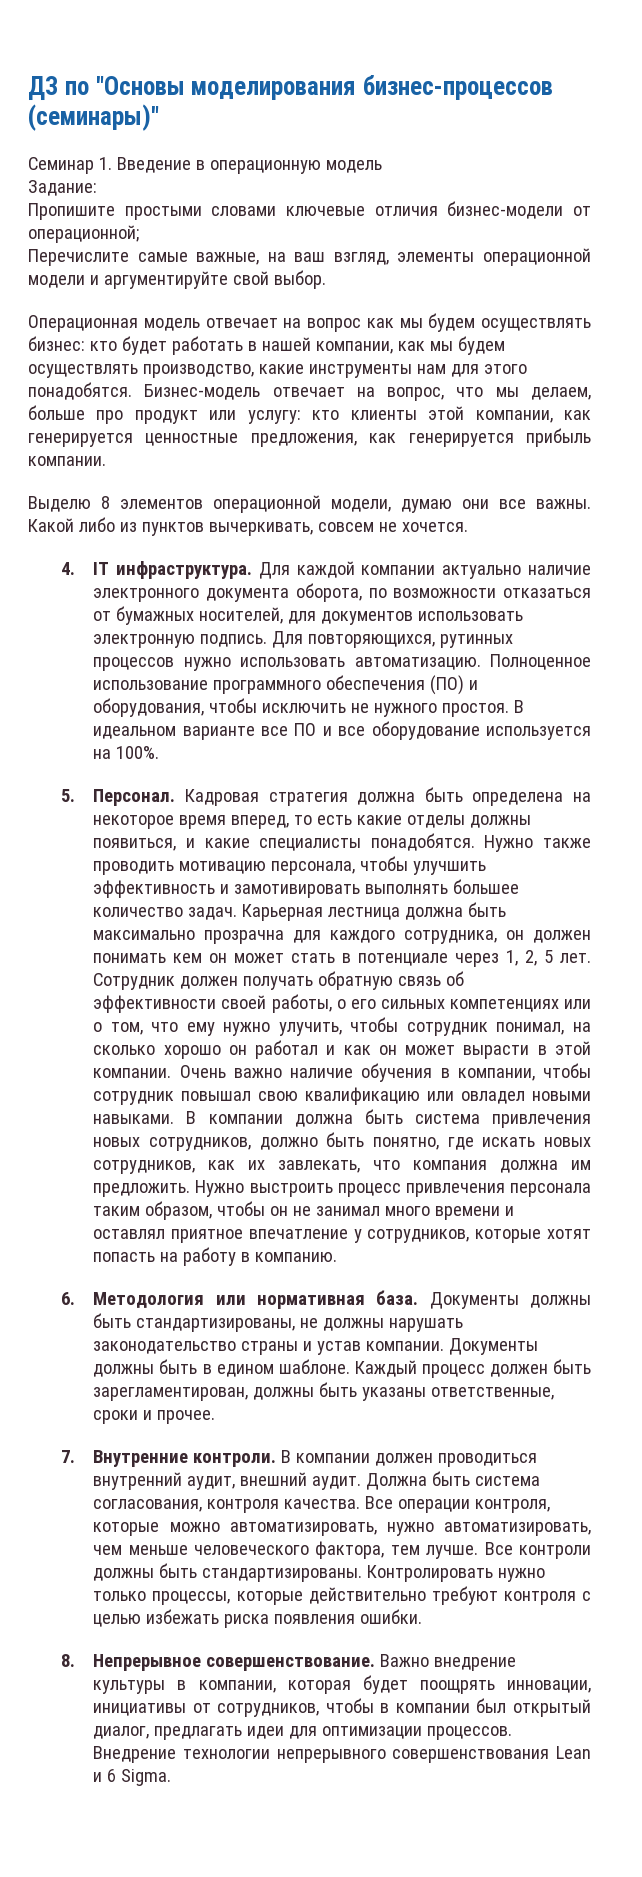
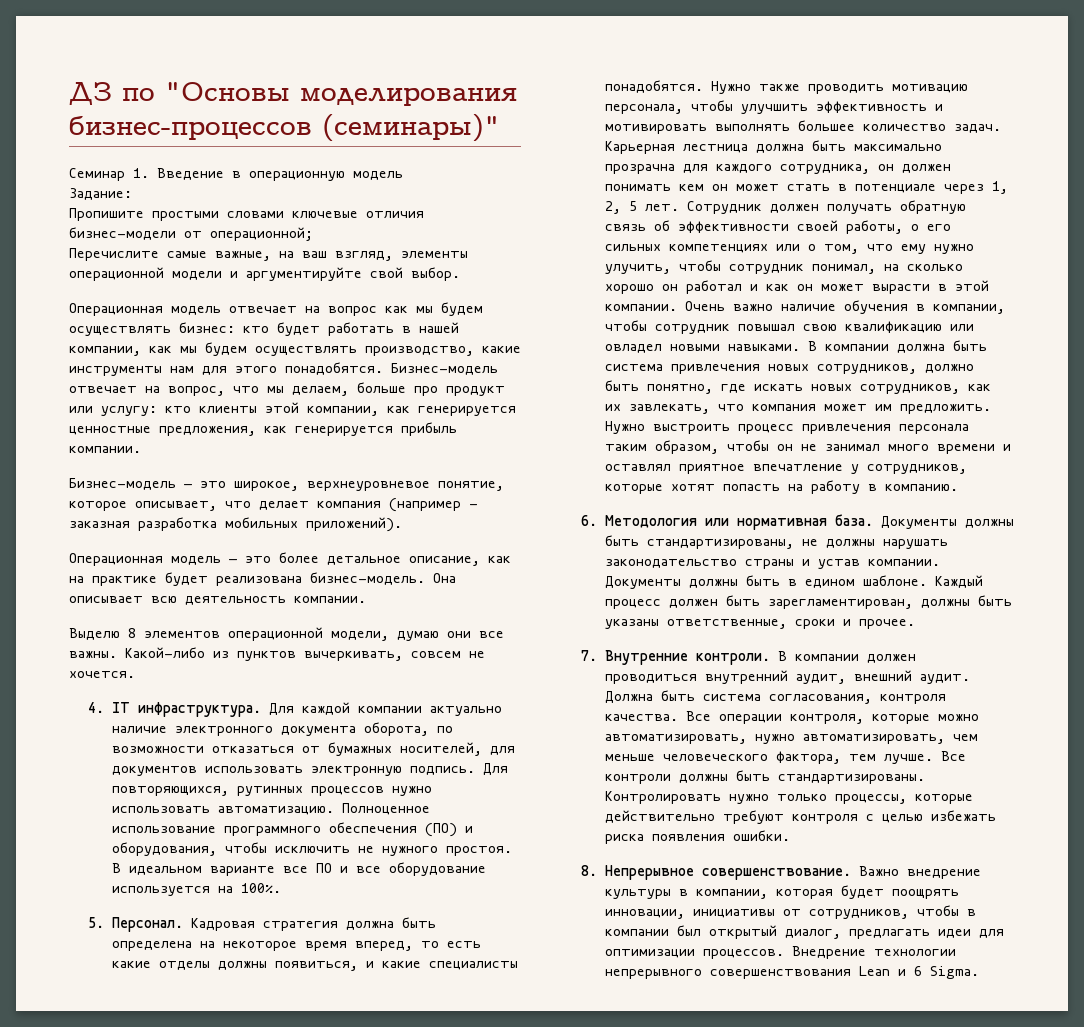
+ Бизнес-модель — это широкое, верхнеуровневое понятие, которое описывает, что делает компания (например - заказная разработка мобильных приложений).
+ Операционная модель — это более детальное описание, как на практике будет реализована бизнес-модель. Она описывает всю деятельность компании.
- Какой либо из пунктов вычеркивать, совсем не хочется.
+ Какой-либо из пунктов вычеркивать, совсем не хочется.
- Нужно также проводить мотивацию персонала, чтобы улучшить эффективность и замотивировать выполнять большее количество задач.
+ Нужно также проводить мотивацию персонала, чтобы улучшить эффективность и мотивировать выполнять большее количество задач.
- В компании должна быть система привлечения новых сотрудников, должно быть понятно, где искать новых сотрудников, как их завлекать, что компания должна им предложить.
+ В компании должна быть система привлечения новых сотрудников, должно быть понятно, где искать новых сотрудников, как их завлекать, что компания может им предложить.

